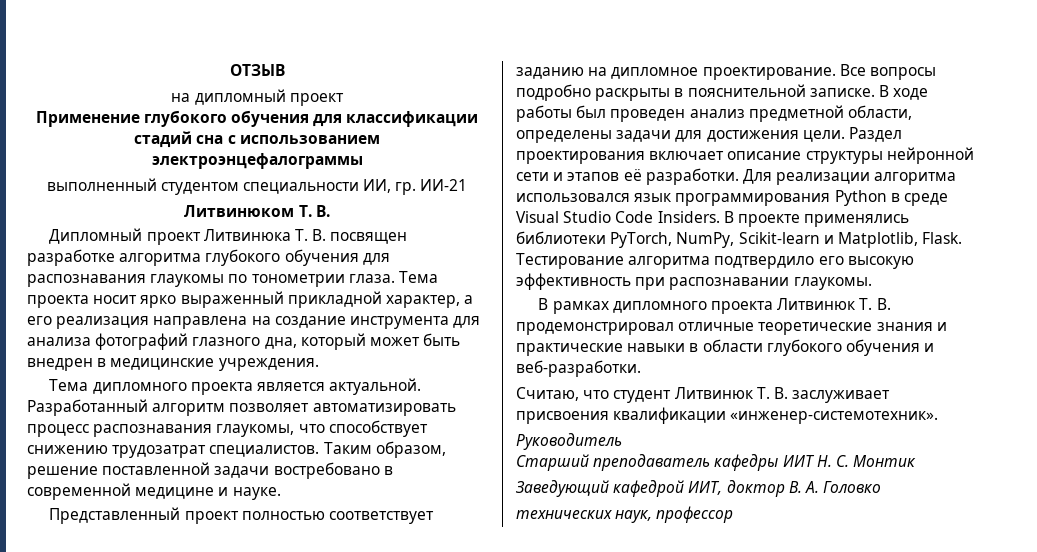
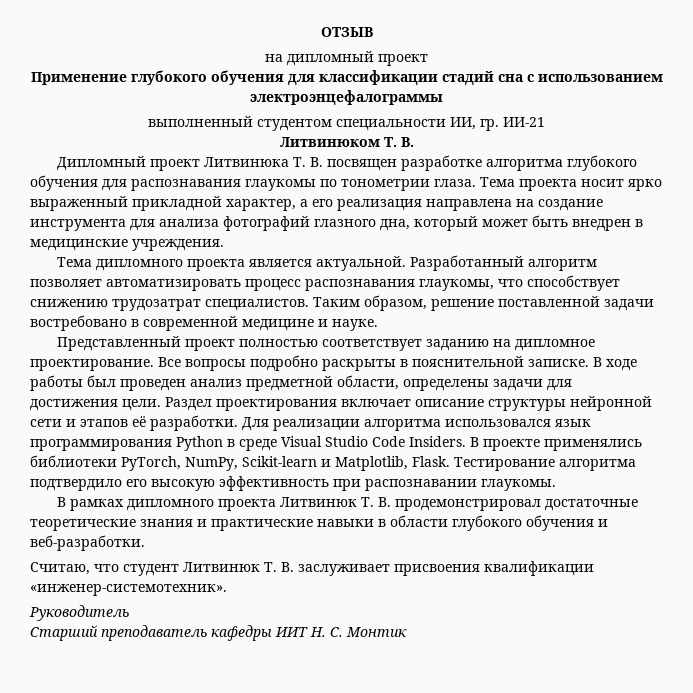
- В рамках дипломного проекта Литвинюк Т. В. продемонстрировал отличные теоретические знания и практические навыки в области глубокого обучения и веб-разработки.
+ В рамках дипломного проекта Литвинюк Т. В. продемонстрировал достаточные теоретические знания и практические навыки в области глубокого обучения и веб-разработки.
- Заведующий кафедрой ИИТ, доктор В. А. Головко
- технических наук, профессор

